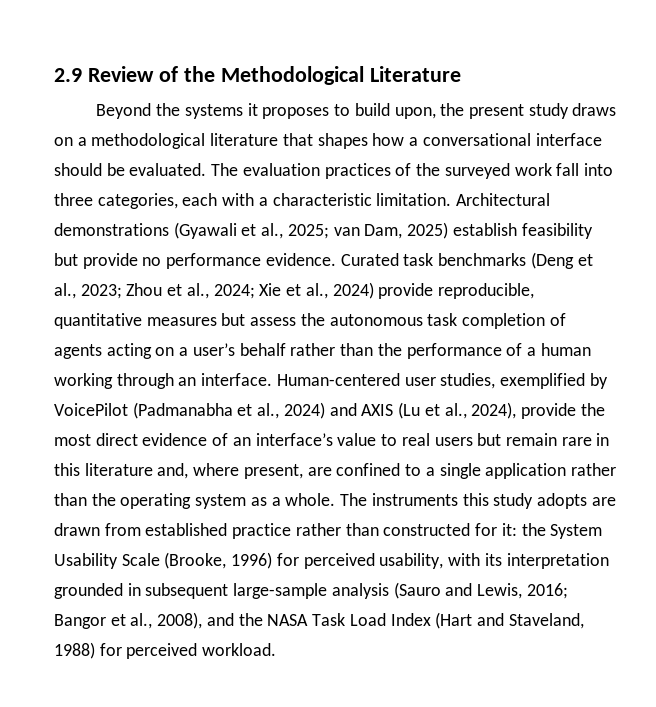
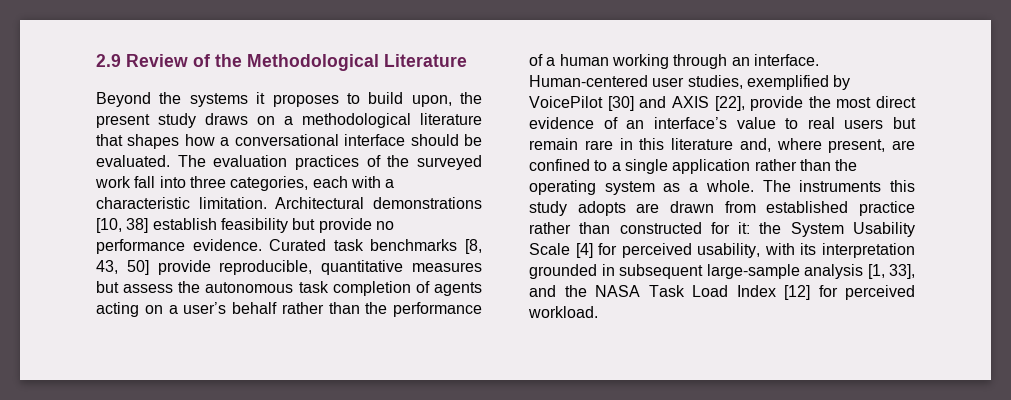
- Architectural demonstrations (Gyawali et al., 2025; van Dam, 2025) establish feasibility but provide no performance evidence.
+ Architectural demonstrations [10, 38] establish feasibility but provide no performance evidence.
- Curated task benchmarks (Deng et al., 2023; Zhou et al., 2024; Xie et al., 2024) provide reproducible, quantitative measures but assess the autonomous task completion of agents acting on a user’s behalf rather than the performance of a human working through an interface.
+ Curated task benchmarks [8, 43, 50] provide reproducible, quantitative measures but assess the autonomous task completion of agents acting on a user’s behalf rather than the performance of a human working through an interface.
- Human-centered user studies, exemplified by VoicePilot (Padmanabha et al., 2024) and AXIS (Lu et al., 2024), provide the most direct evidence of an interface’s value to real users but remain rare in this literature and, where present, are confined to a single application rather than the operating system as a whole.
+ Human-centered user studies, exemplified by VoicePilot [30] and AXIS [22], provide the most direct evidence of an interface’s value to real users but remain rare in this literature and, where present, are confined to a single application rather than the operating system as a whole.
- The instruments this study adopts are drawn from established practice rather than constructed for it: the System Usability Scale (Brooke, 1996) for perceived usability, with its interpretation grounded in subsequent large-sample analysis (Sauro and Lewis, 2016; Bangor et al., 2008), and the NASA Task Load Index (Hart and Staveland, 1988) for perceived workload.
+ The instruments this study adopts are drawn from established practice rather than constructed for it: the System Usability Scale [4] for perceived usability, with its interpretation grounded in subsequent large-sample analysis [1, 33], and the NASA Task Load Index [12] for perceived workload.

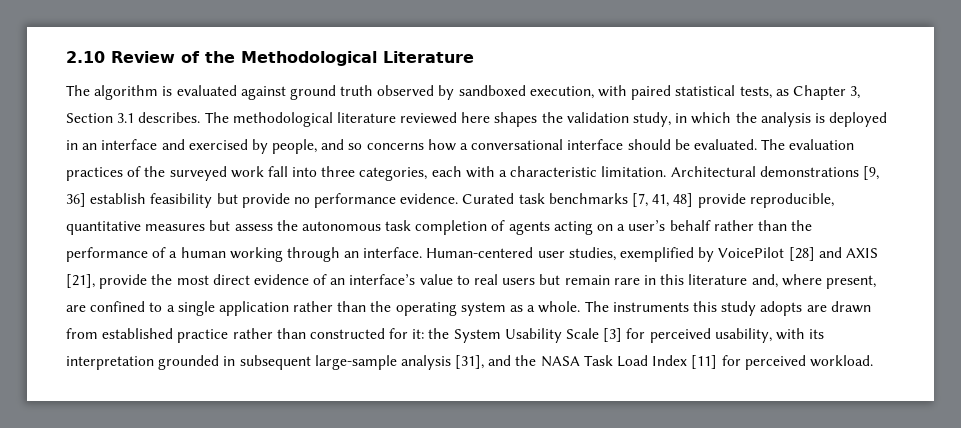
- 2.9 Review of the Methodological Literature
+ 2.10 Review of the Methodological Literature
- Beyond the systems it proposes to build upon, the present study draws on a methodological literature that shapes how a conversational interface should be evaluated.
+ The algorithm is evaluated against ground truth observed by sandboxed execution, with paired statistical tests, as Chapter 3, Section 3.1 describes. The methodological literature reviewed here shapes the validation study, in which the analysis is deployed in an interface and exercised by people, and so concerns how a conversational interface should be evaluated.
- Architectural demonstrations [10, 38] establish feasibility but provide no performance evidence.
+ Architectural demonstrations [9, 36] establish feasibility but provide no performance evidence.
- Curated task benchmarks [8, 43, 50] provide reproducible, quantitative measures but assess the autonomous task completion of agents acting on a user’s behalf rather than the performance of a human working through an interface.
+ Curated task benchmarks [7, 41, 48] provide reproducible, quantitative measures but assess the autonomous task completion of agents acting on a user’s behalf rather than the performance of a human working through an interface.
- Human-centered user studies, exemplified by VoicePilot [30] and AXIS [22], provide the most direct evidence of an interface’s value to real users but remain rare in this literature and, where present, are confined to a single application rather than the operating system as a whole.
+ Human-centered user studies, exemplified by VoicePilot [28] and AXIS [21], provide the most direct evidence of an interface’s value to real users but remain rare in this literature and, where present, are confined to a single application rather than the operating system as a whole.
- The instruments this study adopts are drawn from established practice rather than constructed for it: the System Usability Scale [4] for perceived usability, with its interpretation grounded in subsequent large-sample analysis [1, 33], and the NASA Task Load Index [12] for perceived workload.
+ The instruments this study adopts are drawn from established practice rather than constructed for it: the System Usability Scale [3] for perceived usability, with its interpretation grounded in subsequent large-sample analysis [31], and the NASA Task Load Index [11] for perceived workload.

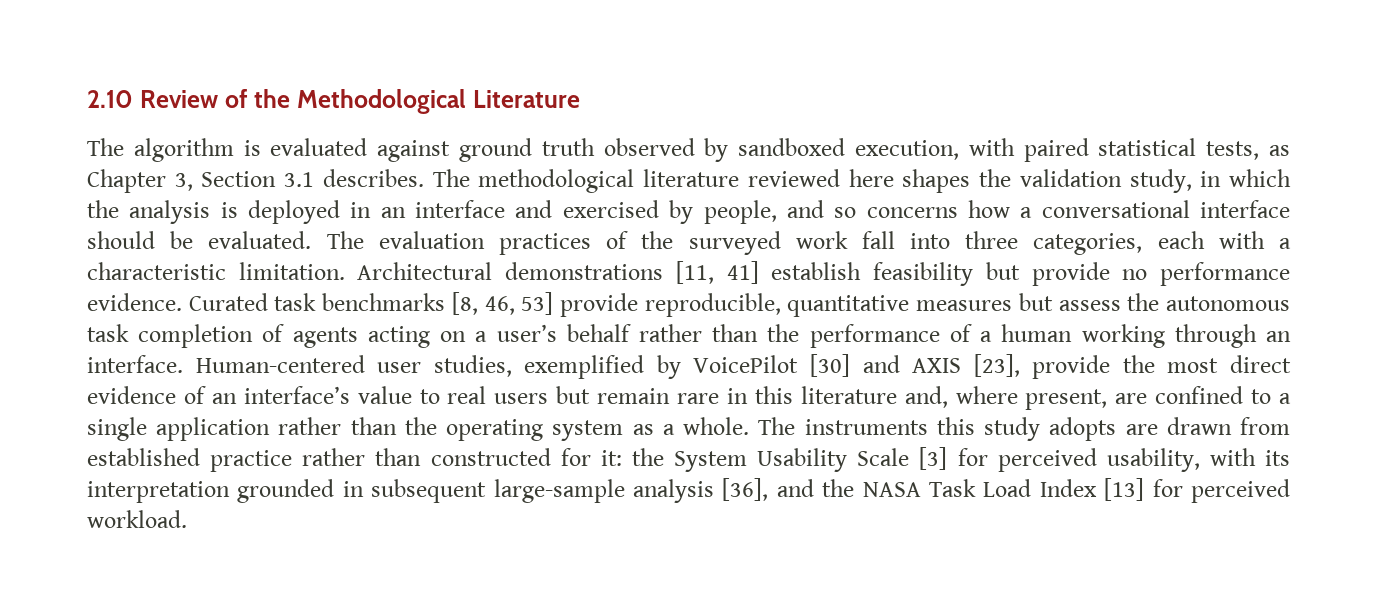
- Architectural demonstrations [9, 36] establish feasibility but provide no performance evidence.
+ Architectural demonstrations [11, 41] establish feasibility but provide no performance evidence.
- Curated task benchmarks [7, 41, 48] provide reproducible, quantitative measures but assess the autonomous task completion of agents acting on a user’s behalf rather than the performance of a human working through an interface.
+ Curated task benchmarks [8, 46, 53] provide reproducible, quantitative measures but assess the autonomous task completion of agents acting on a user’s behalf rather than the performance of a human working through an interface.
- Human-centered user studies, exemplified by VoicePilot [28] and AXIS [21], provide the most direct evidence of an interface’s value to real users but remain rare in this literature and, where present, are confined to a single application rather than the operating system as a whole.
+ Human-centered user studies, exemplified by VoicePilot [30] and AXIS [23], provide the most direct evidence of an interface’s value to real users but remain rare in this literature and, where present, are confined to a single application rather than the operating system as a whole.
- The instruments this study adopts are drawn from established practice rather than constructed for it: the System Usability Scale [3] for perceived usability, with its interpretation grounded in subsequent large-sample analysis [31], and the NASA Task Load Index [11] for perceived workload.
+ The instruments this study adopts are drawn from established practice rather than constructed for it: the System Usability Scale [3] for perceived usability, with its interpretation grounded in subsequent large-sample analysis [36], and the NASA Task Load Index [13] for perceived workload.

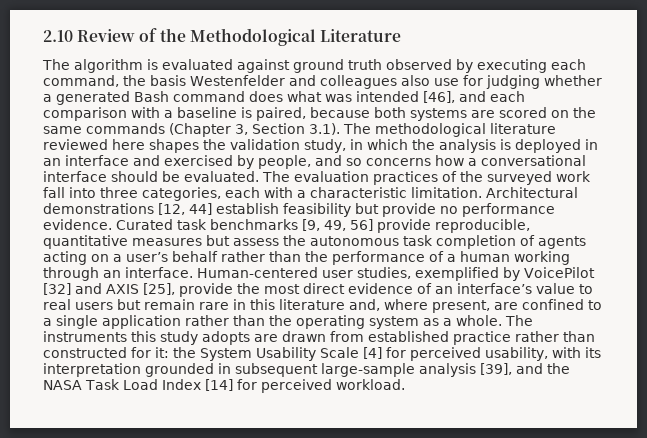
- The algorithm is evaluated against ground truth observed by sandboxed execution, with paired statistical tests, as Chapter 3, Section 3.1 describes. The methodological literature reviewed here shapes the validation study, in which the analysis is deployed in an interface and exercised by people, and so concerns how a conversational interface should be evaluated.
+ The algorithm is evaluated against ground truth observed by executing each command, the basis Westenfelder and colleagues also use for judging whether a generated Bash command does what was intended [46], and each comparison with a baseline is paired, because both systems are scored on the same commands (Chapter 3, Section 3.1). The methodological literature reviewed here shapes the validation study, in which the analysis is deployed in an interface and exercised by people, and so concerns how a conversational interface should be evaluated.
- Architectural demonstrations [11, 41] establish feasibility but provide no performance evidence.
+ Architectural demonstrations [12, 44] establish feasibility but provide no performance evidence.
- Curated task benchmarks [8, 46, 53] provide reproducible, quantitative measures but assess the autonomous task completion of agents acting on a user’s behalf rather than the performance of a human working through an interface.
+ Curated task benchmarks [9, 49, 56] provide reproducible, quantitative measures but assess the autonomous task completion of agents acting on a user’s behalf rather than the performance of a human working through an interface.
- Human-centered user studies, exemplified by VoicePilot [30] and AXIS [23], provide the most direct evidence of an interface’s value to real users but remain rare in this literature and, where present, are confined to a single application rather than the operating system as a whole.
+ Human-centered user studies, exemplified by VoicePilot [32] and AXIS [25], provide the most direct evidence of an interface’s value to real users but remain rare in this literature and, where present, are confined to a single application rather than the operating system as a whole.
- The instruments this study adopts are drawn from established practice rather than constructed for it: the System Usability Scale [3] for perceived usability, with its interpretation grounded in subsequent large-sample analysis [36], and the NASA Task Load Index [13] for perceived workload.
+ The instruments this study adopts are drawn from established practice rather than constructed for it: the System Usability Scale [4] for perceived usability, with its interpretation grounded in subsequent large-sample analysis [39], and the NASA Task Load Index [14] for perceived workload.

